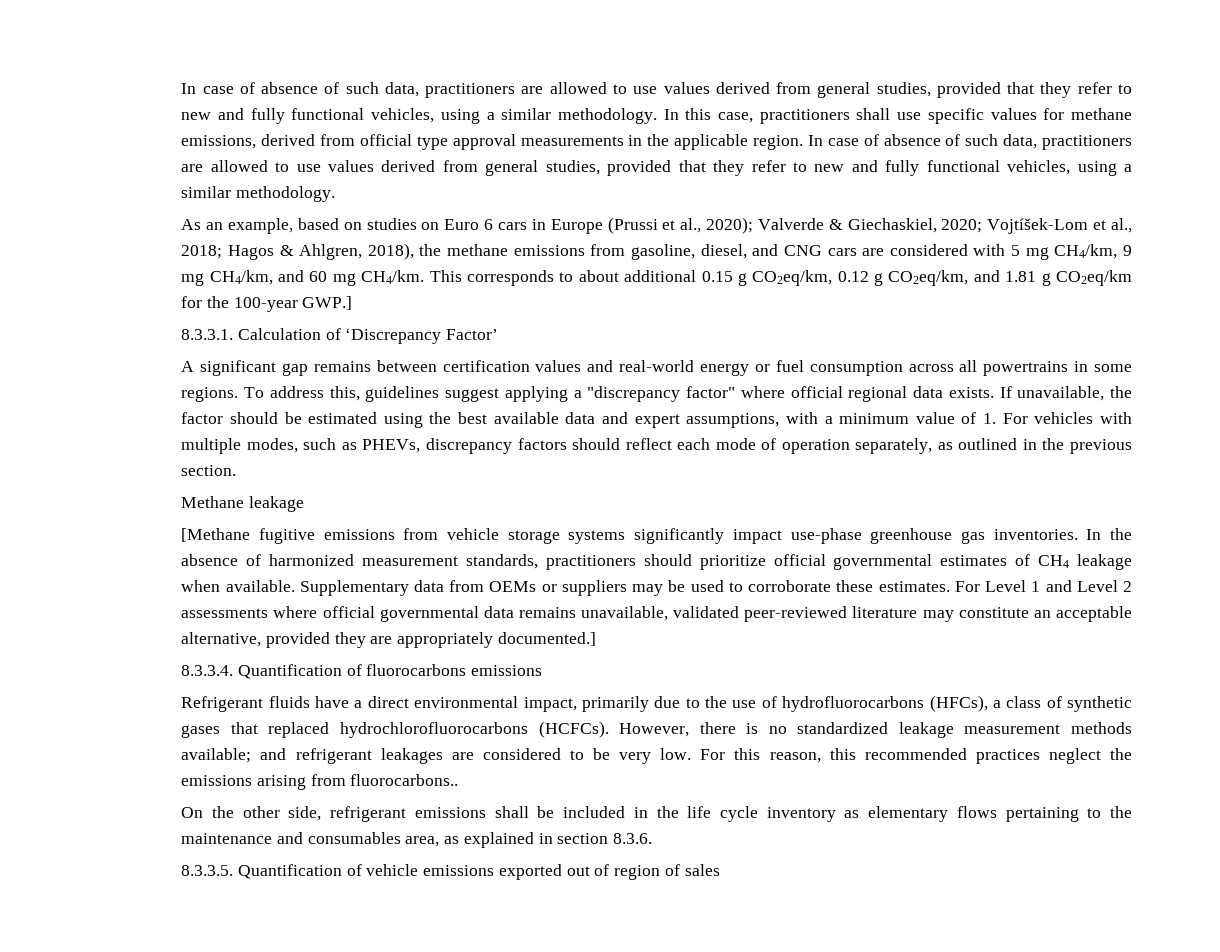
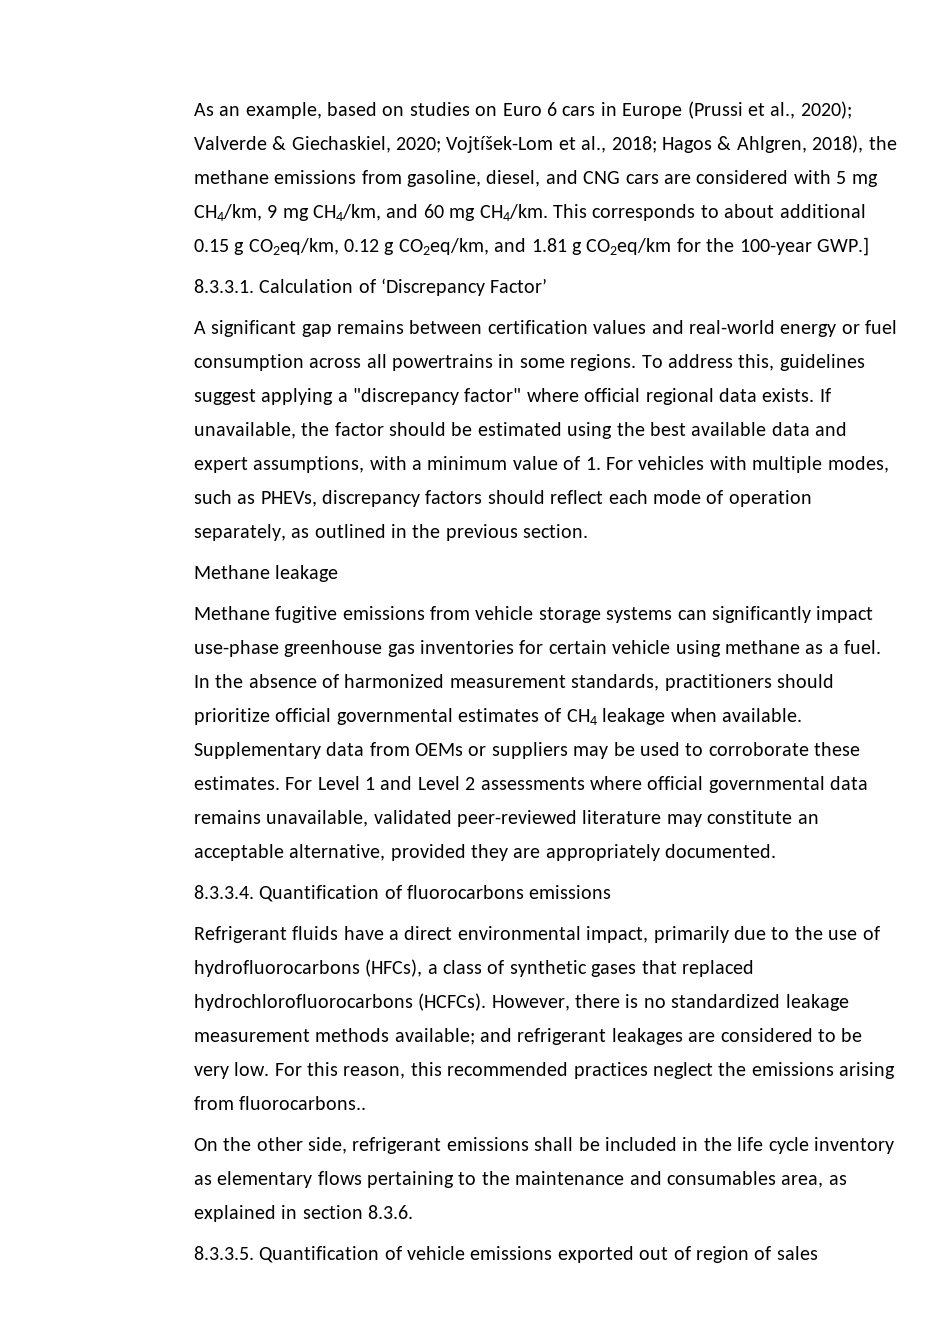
- In case of absence of such data, practitioners are allowed to use values derived from general studies, provided that they refer to new and fully functional vehicles, using a similar methodology. In this case, practitioners shall use specific values for methane emissions, derived from official type approval measurements in the applicable region. In case of absence of such data, practitioners are allowed to use values derived from general studies, provided that they refer to new and fully functional vehicles, using a similar methodology.
- [Methane fugitive emissions from vehicle storage systems significantly impact use-phase greenhouse gas inventories.
+ Methane fugitive emissions from vehicle storage systems can significantly impact use-phase greenhouse gas inventories for certain vehicle using methane as a fuel.
- For Level 1 and Level 2 assessments where official governmental data remains unavailable, validated peer-reviewed literature may constitute an acceptable alternative, provided they are appropriately documented.]
+ For Level 1 and Level 2 assessments where official governmental data remains unavailable, validated peer-reviewed literature may constitute an acceptable alternative, provided they are appropriately documented.

